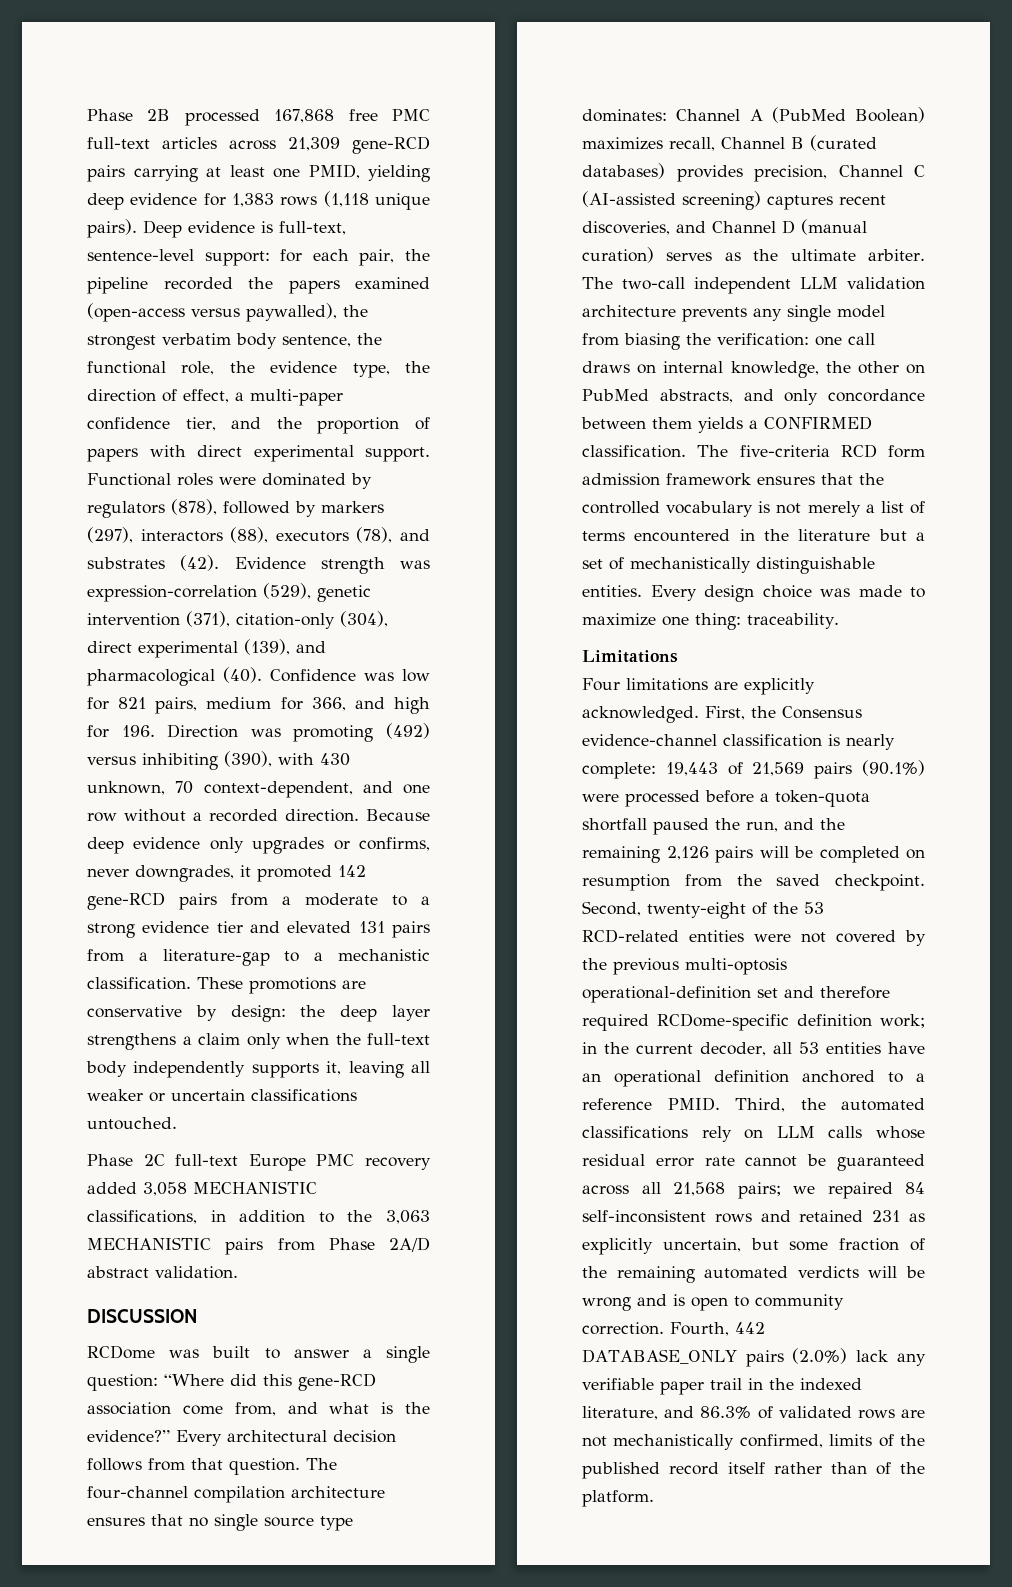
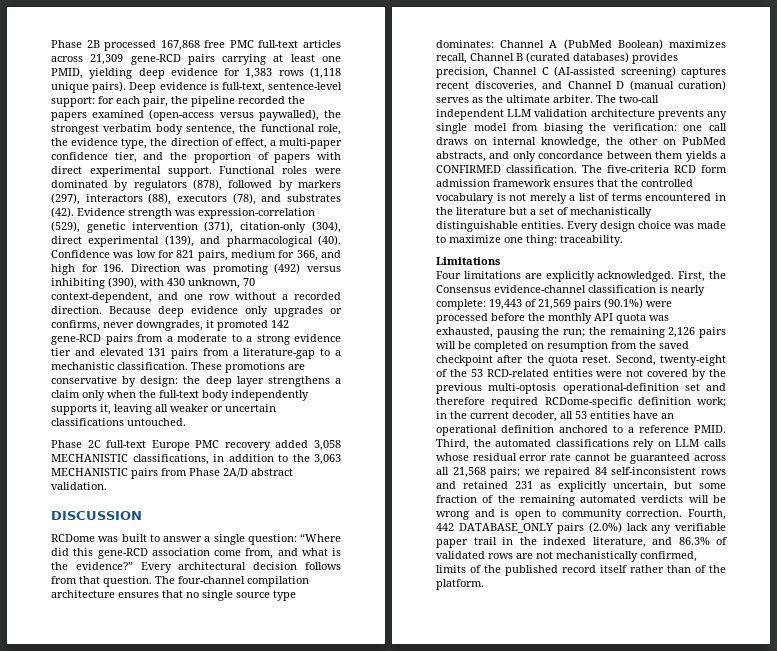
- First, the Consensus evidence-channel classification is nearly complete: 19,443 of 21,569 pairs (90.1%) were processed before a token-quota shortfall paused the run, and the remaining 2,126 pairs will be completed on resumption from the saved checkpoint.
+ First, the Consensus evidence-channel classification is nearly complete: 19,443 of 21,569 pairs (90.1%) were processed before the monthly API quota was exhausted, pausing the run; the remaining 2,126 pairs will be completed on resumption from the saved checkpoint after the quota reset.

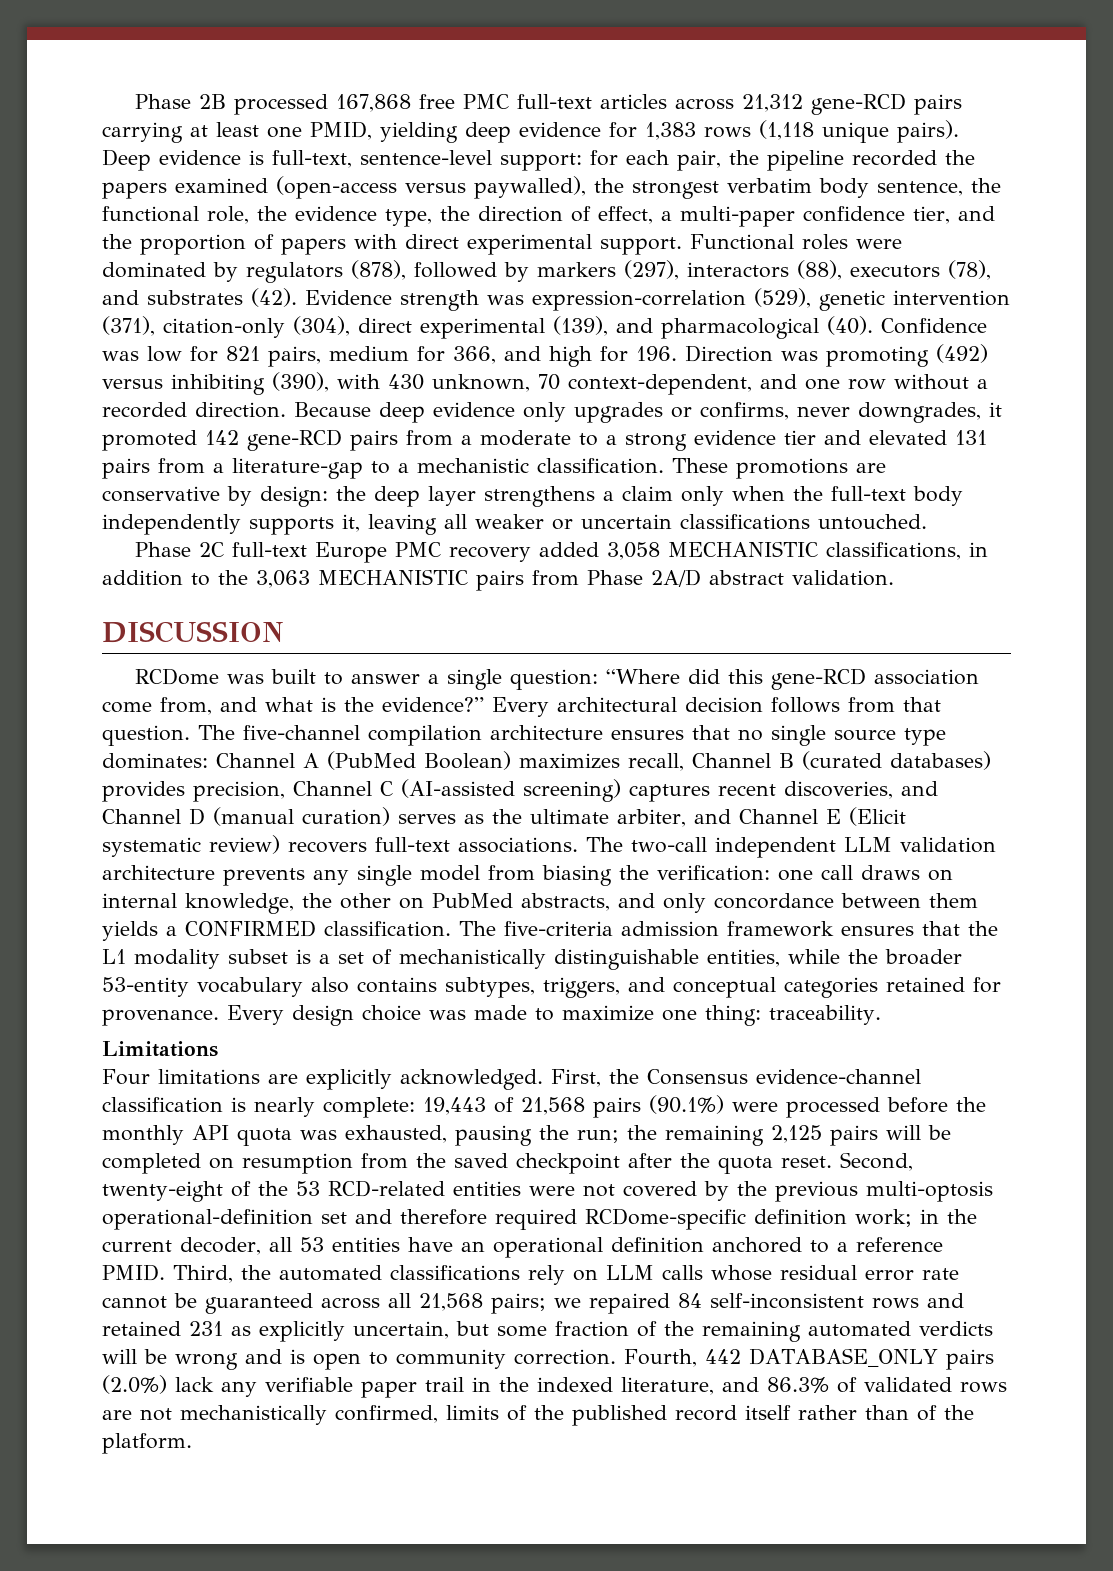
- Phase 2B processed 167,868 free PMC full-text articles across 21,309 gene-RCD pairs carrying at least one PMID, yielding deep evidence for 1,383 rows (1,118 unique pairs).
+ Phase 2B processed 167,868 free PMC full-text articles across 21,312 gene-RCD pairs carrying at least one PMID, yielding deep evidence for 1,383 rows (1,118 unique pairs).
- The four-channel compilation architecture ensures that no single source type dominates: Channel A (PubMed Boolean) maximizes recall, Channel B (curated databases) provides precision, Channel C (AI-assisted screening) captures recent discoveries, and Channel D (manual curation) serves as the ultimate arbiter.
+ The five-channel compilation architecture ensures that no single source type dominates: Channel A (PubMed Boolean) maximizes recall, Channel B (curated databases) provides precision, Channel C (AI-assisted screening) captures recent discoveries, and Channel D (manual curation) serves as the ultimate arbiter, and Channel E (Elicit systematic review) recovers full-text associations.
- The five-criteria RCD form admission framework ensures that the controlled vocabulary is not merely a list of terms encountered in the literature but a set of mechanistically distinguishable entities.
+ The five-criteria admission framework ensures that the L1 modality subset is a set of mechanistically distinguishable entities, while the broader 53-entity vocabulary also contains subtypes, triggers, and conceptual categories retained for provenance.
- First, the Consensus evidence-channel classification is nearly complete: 19,443 of 21,569 pairs (90.1%) were processed before the monthly API quota was exhausted, pausing the run; the remaining 2,126 pairs will be completed on resumption from the saved checkpoint after the quota reset.
+ First, the Consensus evidence-channel classification is nearly complete: 19,443 of 21,568 pairs (90.1%) were processed before the monthly API quota was exhausted, pausing the run; the remaining 2,125 pairs will be completed on resumption from the saved checkpoint after the quota reset.

